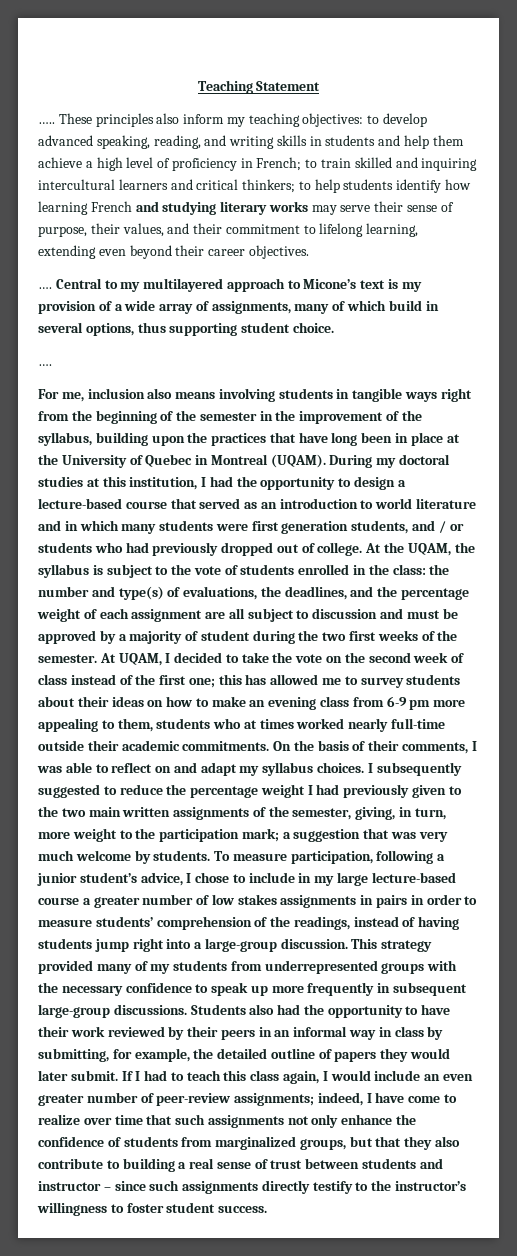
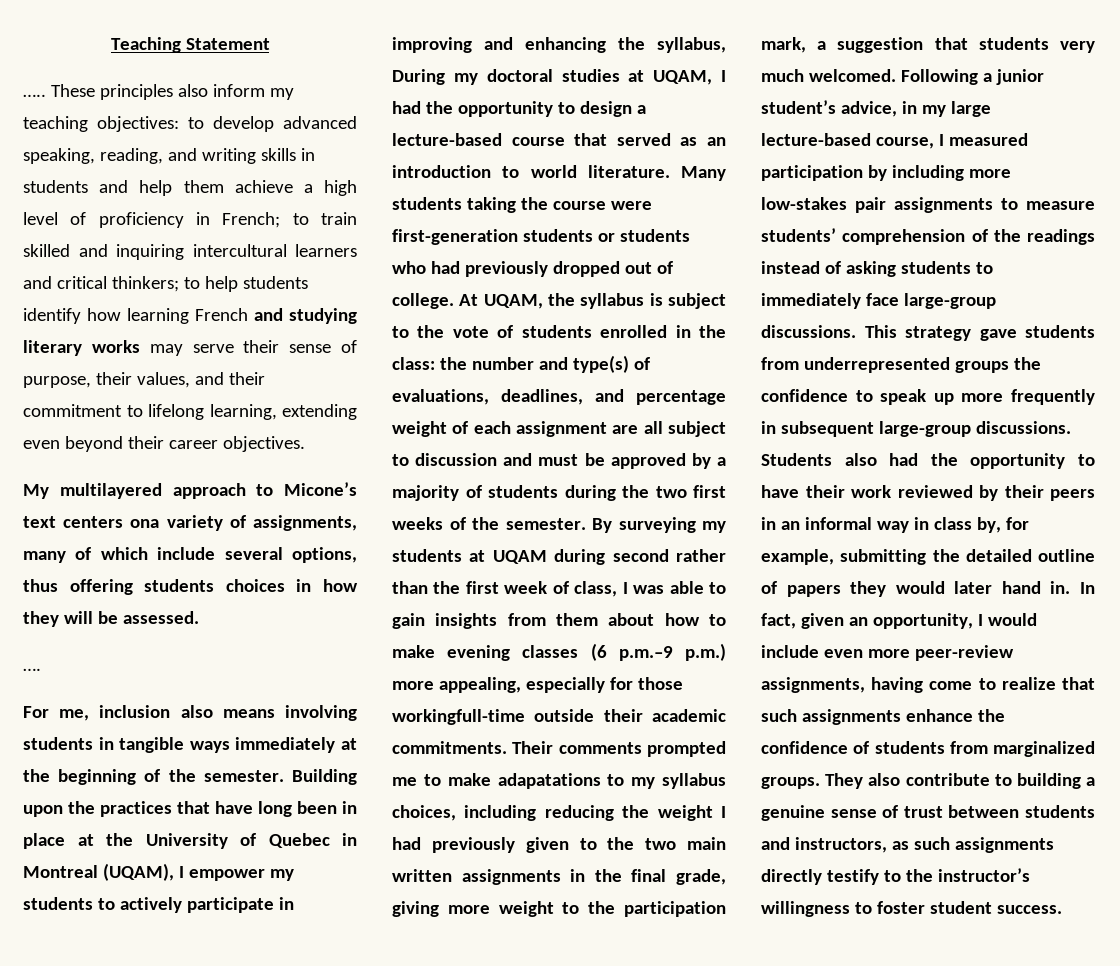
- …. Central to my multilayered approach to Micone’s text is my provision of a wide array of assignments, many of which build in several options, thus supporting student choice.
+ My multilayered approach to Micone’s text centers ona variety of assignments, many of which include several options, thus offering students choices in how they will be assessed.
- For me, inclusion also means involving students in tangible ways right from the beginning of the semester in the improvement of the syllabus, building upon the practices that have long been in place at the University of Quebec in Montreal (UQAM). During my doctoral studies at this institution, I had the opportunity to design a lecture-based course that served as an introduction to world literature and in which many students were first generation students, and / or students who had previously dropped out of college.
+ For me, inclusion also means involving students in tangible ways immediately at the beginning of the semester. Building upon the practices that have long been in place at the University of Quebec in Montreal (UQAM), I empower my students to actively participate in improving and enhancing the syllabus, During my doctoral studies at UQAM, I had the opportunity to design a lecture-based course that served as an introduction to world literature. Many students taking the course were first-generation students or students who had previously dropped out of college.
- At the UQAM, the syllabus is subject to the vote of students enrolled in the class: the number and type(s) of evaluations, the deadlines, and the percentage weight of each assignment are all subject to discussion and must be approved by a majority of student during the two first weeks of the semester.
+ At UQAM, the syllabus is subject to the vote of students enrolled in the class: the number and type(s) of evaluations, deadlines, and percentage weight of each assignment are all subject to discussion and must be approved by a majority of students during the two first weeks of the semester.
- At UQAM, I decided to take the vote on the second week of class instead of the first one; this has allowed me to survey students about their ideas on how to make an evening class from 6-9 pm more appealing to them, students who at times worked nearly full-time outside their academic commitments. On the basis of their comments, I was able to reflect on and adapt my syllabus choices. I subsequently suggested to reduce the percentage weight I had previously given to the two main written assignments of the semester, giving, in turn, more weight to the participation mark; a suggestion that was very much welcome by students. To measure participation, following a junior student’s advice, I chose to include in my large lecture-based course a greater number of low stakes assignments in pairs in order to measure students’ comprehension of the readings, instead of having students jump right into a large-group discussion. This strategy provided many of my students from underrepresented groups with the necessary confidence to speak up more frequently in subsequent large-group discussions.
+ By surveying my students at UQAM during second rather than the first week of class, I was able to gain insights from them about how to make evening classes (6 p.m.–9 p.m.) more appealing, especially for those workingfull-time outside their academic commitments. Their comments prompted me to make adapatations to my syllabus choices, including reducing the weight I had previously given to the two main written assignments in the final grade, giving more weight to the participation mark, a suggestion that students very much welcomed. Following a junior student’s advice, in my large lecture-based course, I measured participation by including more low-stakes pair assignments to measure students’ comprehension of the readings instead of asking students to immediately face large-group discussions. This strategy gave students from underrepresented groups the confidence to speak up more frequently in subsequent large-group discussions.
- Students also had the opportunity to have their work reviewed by their peers in an informal way in class by submitting, for example, the detailed outline of papers they would later submit. If I had to teach this class again, I would include an even greater number of peer-review assignments; indeed, I have come to realize over time that such assignments not only enhance the confidence of students from marginalized groups, but that they also contribute to building a real sense of trust between students and instructor – since such assignments directly testify to the instructor’s willingness to foster student success.
+ Students also had the opportunity to have their work reviewed by their peers in an informal way in class by, for example, submitting the detailed outline of papers they would later hand in. In fact, given an opportunity, I would include even more peer-review assignments, having come to realize that such assignments enhance the confidence of students from marginalized groups. They also contribute to building a genuine sense of trust between students and instructors, as such assignments directly testify to the instructor’s willingness to foster student success.

